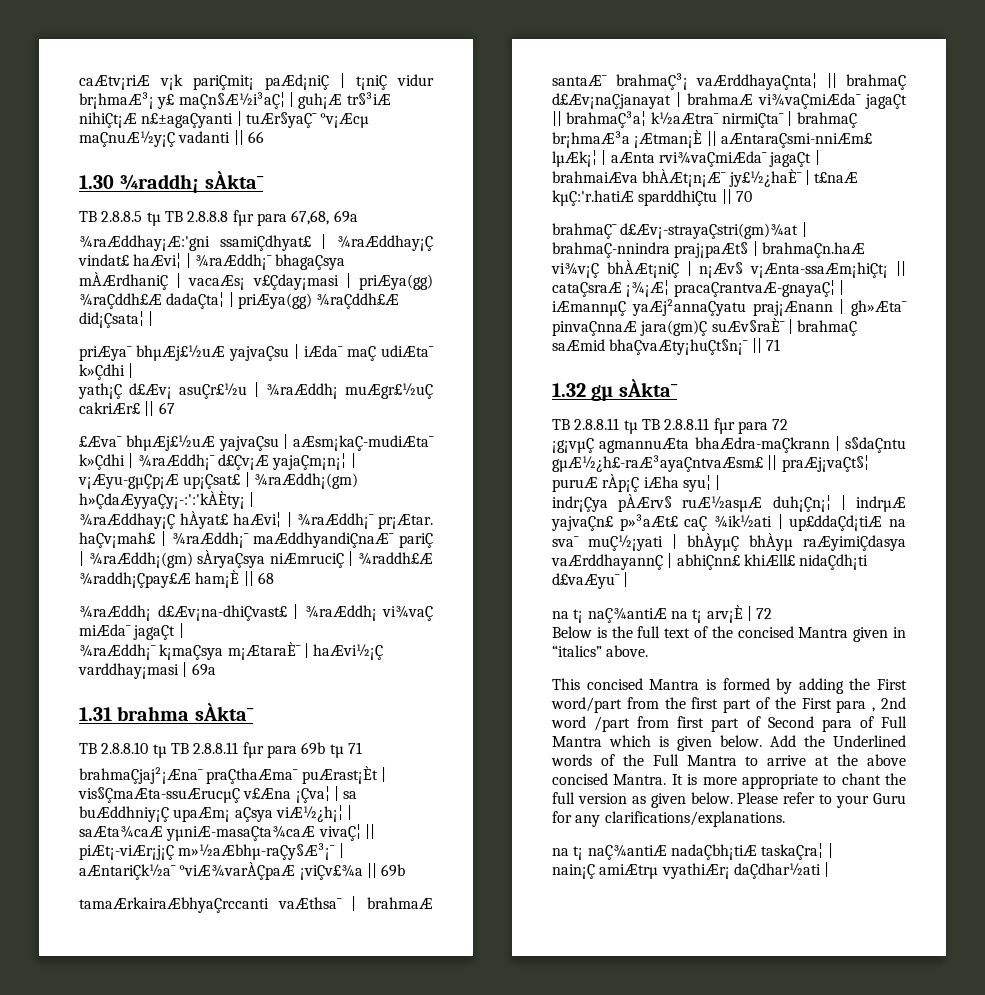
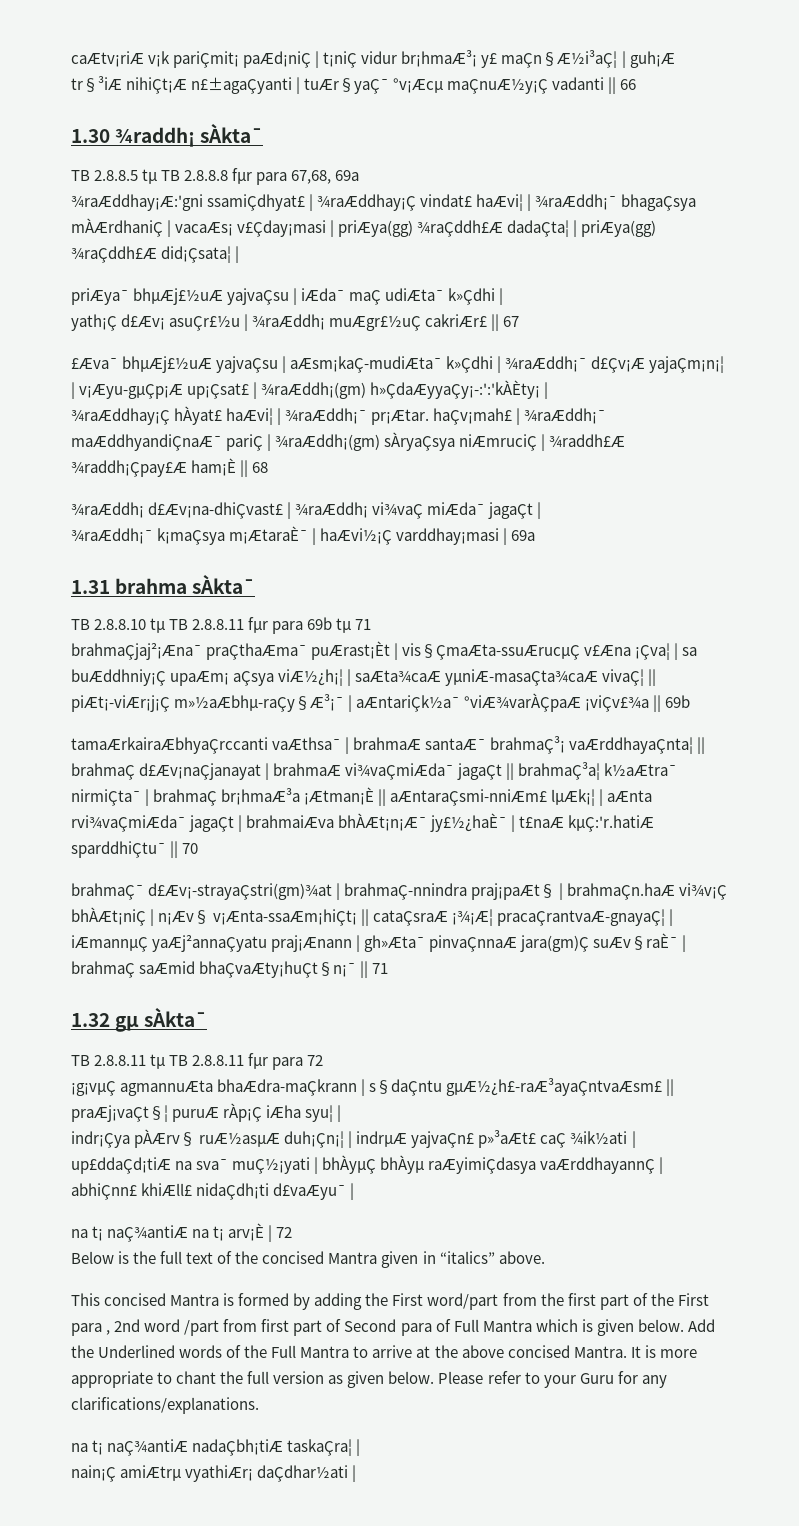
- tamaÆrkairaÆbhyaÇrccanti vaÆthsa¯ | brahmaÆ santaÆ¯ brahmaÇ³¡ vaÆrddhayaÇnta¦ || brahmaÇ d£Æv¡naÇjanayat | brahmaÆ vi¾vaÇmiÆda¯ jagaÇt || brahmaÇ³a¦ k½aÆtra¯ nirmiÇta¯ | brahmaÇ br¡hmaÆ³a ¡Ætman¡È || aÆntaraÇsmi-nniÆm£ lµÆk¡¦ | aÆnta rvi¾vaÇmiÆda¯ jagaÇt | brahmaiÆva bhÀÆt¡n¡Æ¯ jy£½¿haÈ¯ | t£naÆ kµÇ:'r.hatiÆ sparddhiÇtu || 70
+ tamaÆrkairaÆbhyaÇrccanti vaÆthsa¯ | brahmaÆ santaÆ¯ brahmaÇ³¡ vaÆrddhayaÇnta¦ || brahmaÇ d£Æv¡naÇjanayat | brahmaÆ vi¾vaÇmiÆda¯ jagaÇt || brahmaÇ³a¦ k½aÆtra¯ nirmiÇta¯ | brahmaÇ br¡hmaÆ³a ¡Ætman¡È || aÆntaraÇsmi-nniÆm£ lµÆk¡¦ | aÆnta rvi¾vaÇmiÆda¯ jagaÇt | brahmaiÆva bhÀÆt¡n¡Æ¯ jy£½¿haÈ¯ | t£naÆ kµÇ:'r.hatiÆ sparddhiÇtu¯ || 70

